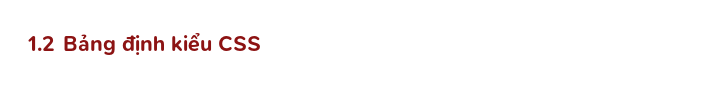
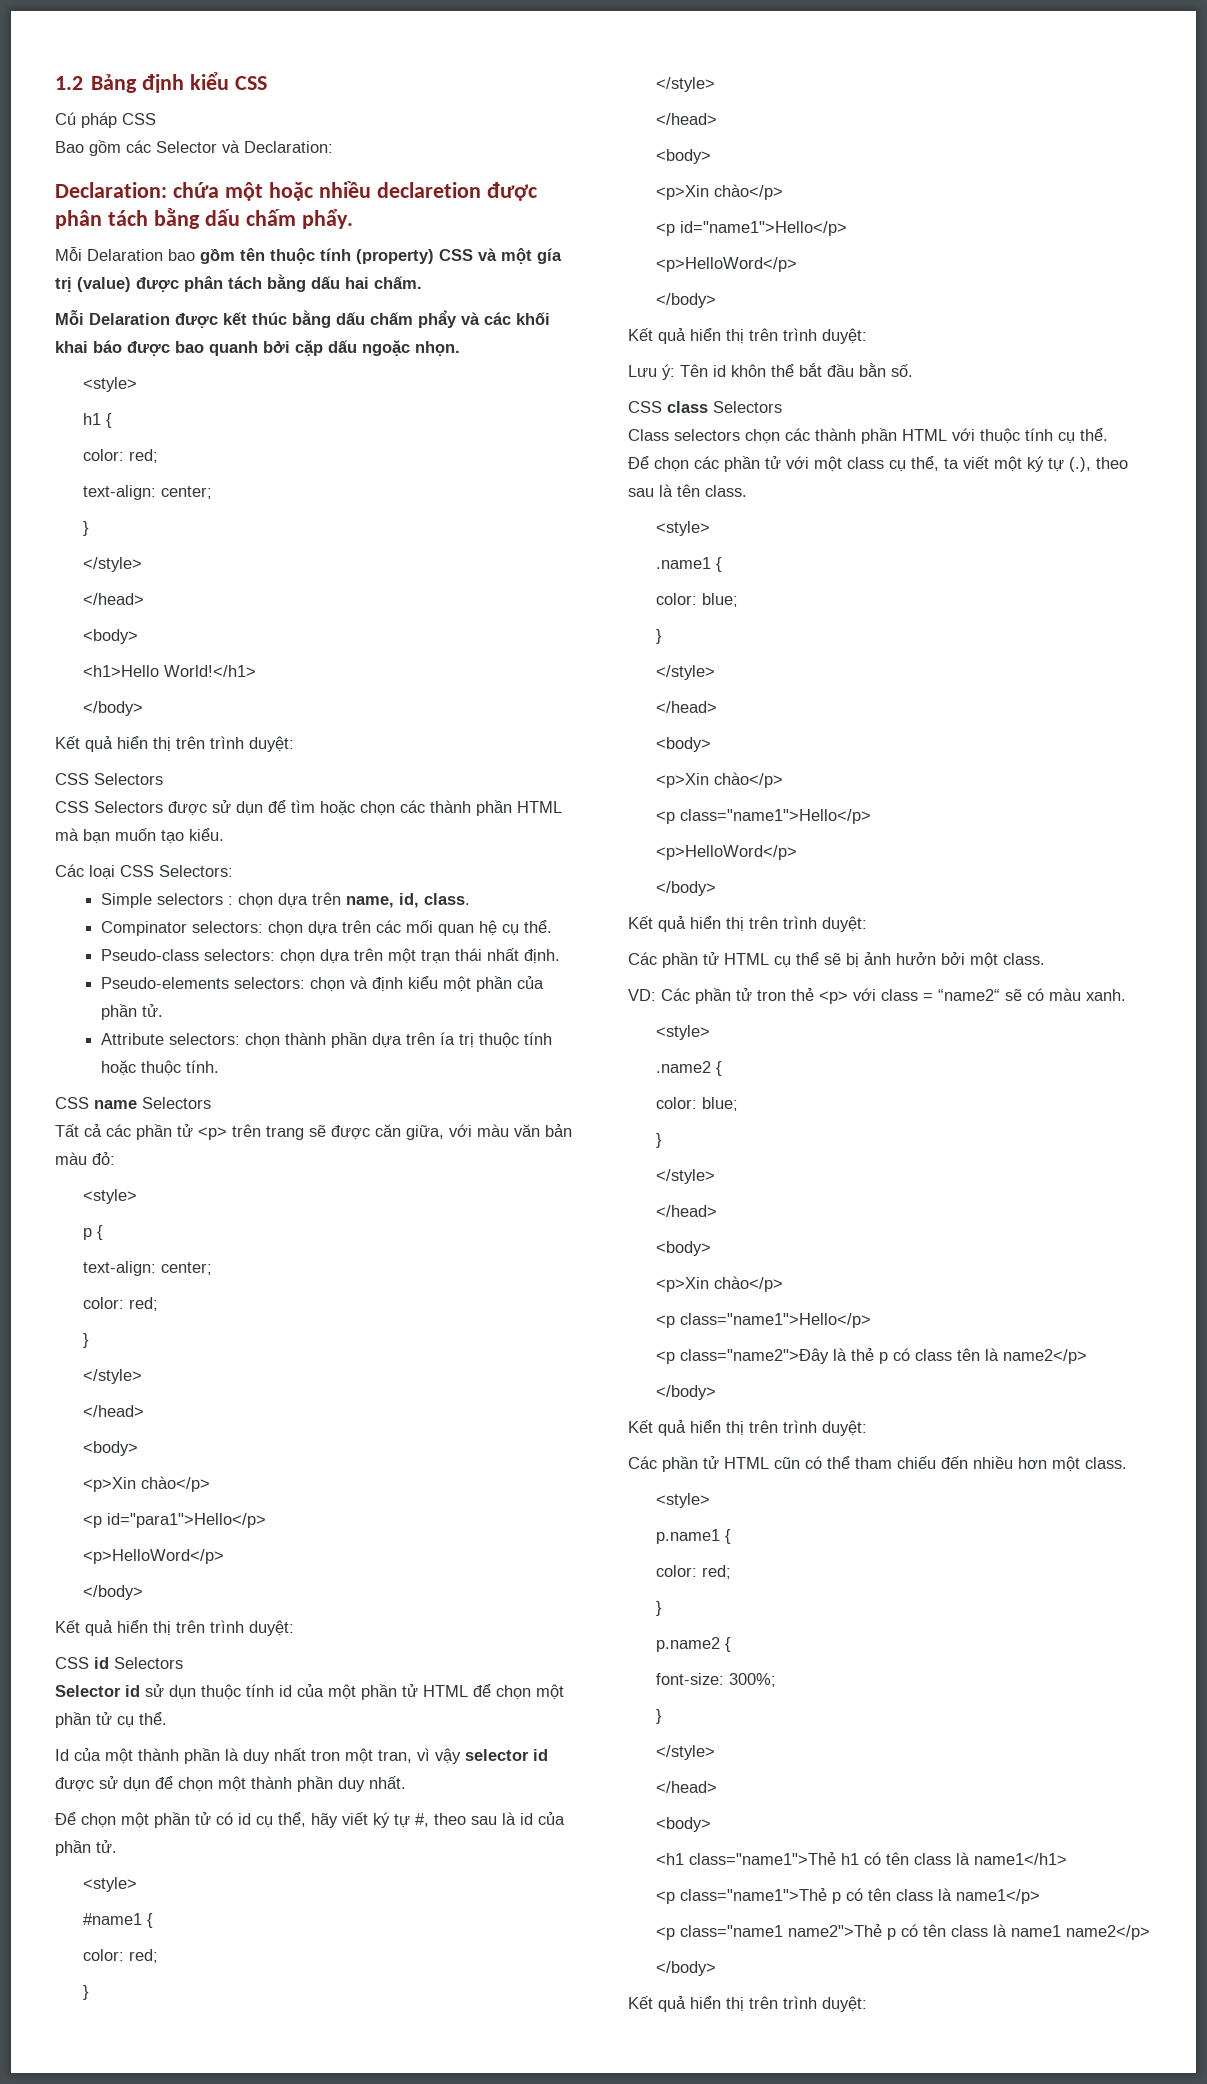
+ Cú pháp CSS
+ Bao gồm các Selector và Declaration:
+ Declaration: chứa một hoặc nhiều declaretion được phân tách bằng dấu chấm phẩy.
+ Mỗi Delaration bao gồm tên thuộc tính (property) CSS và một gía trị (value) được phân tách bằng dấu hai chấm.
+ Mỗi Delaration được kết thúc bằng dấu chấm phẩy và các khối khai báo được bao quanh bởi cặp dấu ngoặc nhọn.
+ <style>
+ h1 {
+ color: red;
+ text-align: center;
+ }
+ </style>
+ </head>
+ <body>
+ <h1>Hello World!</h1>
+ </body>
+ Kết quả hiển thị trên trình duyệt:
+ CSS Selectors
+ CSS Selectors được sử dụn để tìm hoặc chọn các thành phần HTML mà bạn muốn tạo kiểu.
+ Các loại CSS Selectors:
+ Simple selectors : chọn dựa trên name, id, class.
+ Compinator selectors: chọn dựa trên các mối quan hệ cụ thể.
+ Pseudo-class selectors: chọn dựa trên một trạn thái nhất định.
+ Pseudo-elements selectors: chọn và định kiểu một phần của phần tử.
+ Attribute selectors: chọn thành phần dựa trên ía trị thuộc tính hoặc thuộc tính.
+ CSS name Selectors
+ Tất cả các phần tử <p> trên trang sẽ được căn giữa, với màu văn bản màu đỏ:
+ <style>
+ p {
+ text-align: center;
+ color: red;
+ }
+ </style>
+ </head>
+ <body>
+ <p>Xin chào</p>
+ <p id="para1">Hello</p>
+ <p>HelloWord</p>
+ </body>
+ Kết quả hiển thị trên trình duyệt:
+ CSS id Selectors
+ Selector id sử dụn thuộc tính id của một phần tử HTML để chọn một phần tử cụ thể.
+ Id của một thành phần là duy nhất tron một tran, vì vậy selector id được sử dụn để chọn một thành phần duy nhất.
+ Để chọn một phần tử có id cụ thể, hãy viết ký tự #, theo sau là id của phần tử.
+ <style>
+ #name1 {
+ color: red;
+ }
+ </style>
+ </head>
+ <body>
+ <p>Xin chào</p>
+ <p id="name1">Hello</p>
+ <p>HelloWord</p>
+ </body>
+ Kết quả hiển thị trên trình duyệt:
+ Lưu ý: Tên id khôn thể bắt đầu bằn số.
+ CSS class Selectors
+ Class selectors chọn các thành phần HTML với thuộc tính cụ thể.
+ Để chọn các phần tử với một class cụ thể, ta viết một ký tự (.), theo sau là tên class.
+ <style>
+ .name1 {
+ color: blue;
+ }
+ </style>
+ </head>
+ <body>
+ <p>Xin chào</p>
+ <p class="name1">Hello</p>
+ <p>HelloWord</p>
+ </body>
+ Kết quả hiển thị trên trình duyệt:
+ Các phần tử HTML cụ thể sẽ bị ảnh hưởn bởi một class.
+ VD: Các phần tử tron thẻ <p> với class = “name2“ sẽ có màu xanh.
+ <style>
+ .name2 {
+ color: blue;
+ }
+ </style>
+ </head>
+ <body>
+ <p>Xin chào</p>
+ <p class="name1">Hello</p>
+ <p class="name2">Đây là thẻ p có class tên là name2</p>
+ </body>
+ Kết quả hiển thị trên trình duyệt:
+ Các phần tử HTML cũn có thể tham chiếu đến nhiều hơn một class.
+ <style>
+ p.name1 {
+ color: red;
+ }
+ p.name2 {
+ font-size: 300%;
+ }
+ </style>
+ </head>
+ <body>
+ <h1 class="name1">Thẻ h1 có tên class là name1</h1>
+ <p class="name1">Thẻ p có tên class là name1</p>
+ <p class="name1 name2">Thẻ p có tên class là name1 name2</p>
+ </body>
+ Kết quả hiển thị trên trình duyệt:

